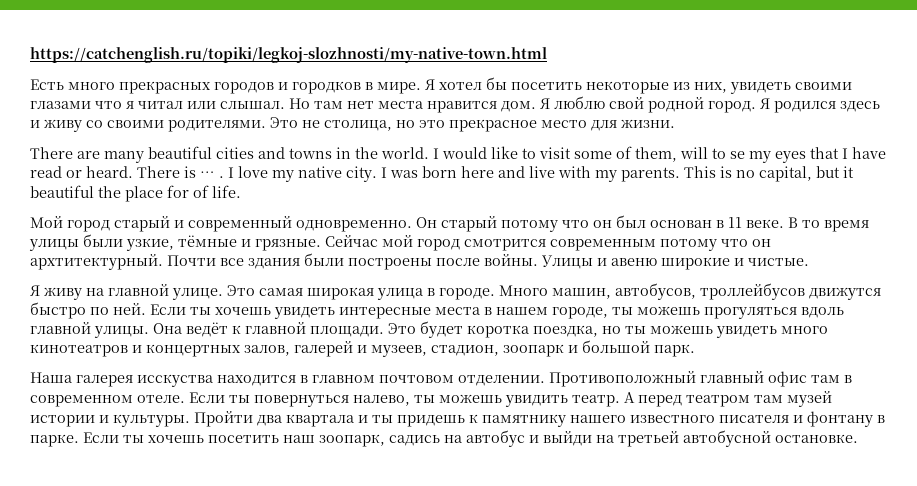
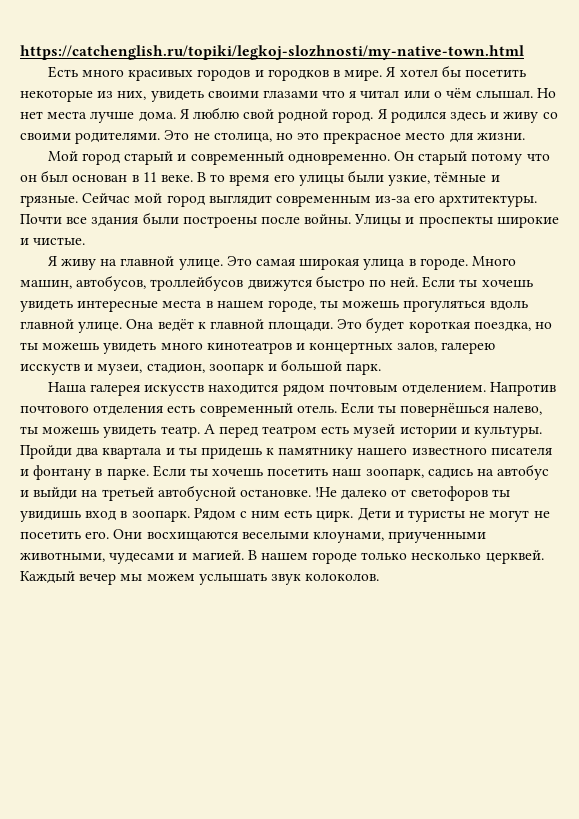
- Есть много прекрасных городов и городков в мире.
+ Есть много красивых городов и городков в мире.
- Я хотел бы посетить некоторые из них, увидеть своими глазами что я читал или слышал.
+ Я хотел бы посетить некоторые из них, увидеть своими глазами что я читал или о чём слышал.
- Но там нет места нравится дом.
+ Но нет места лучше дома.
- There are many beautiful cities and towns in the world. I would like to visit some of them, will to se my eyes that I have read or heard. There is … . I love my native city. I was born here and live with my parents. This is no capital, but it beautiful the place for of life.
- В то время улицы были узкие, тёмные и грязные.
+ В то время его улицы были узкие, тёмные и грязные.
- Сейчас мой город смотрится современным потому что он архтитектурный.
+ Сейчас мой город выглядит современным из-за его архтитектуры.
- Улицы и авеню широкие и чистые.
+ Улицы и проспекты широкие и чистые.
- Если ты хочешь увидеть интересные места в нашем городе, ты можешь прогуляться вдоль главной улицы.
+ Если ты хочешь увидеть интересные места в нашем городе, ты можешь прогуляться вдоль главной улице.
- Это будет коротка поездка, но ты можешь увидеть много кинотеатров и концертных залов, галерей и музеев, стадион, зоопарк и большой парк.
+ Это будет короткая поездка, но ты можешь увидеть много кинотеатров и концертных залов, галерею исскуств и музеи, стадион, зоопарк и большой парк.
- Наша галерея исскуства находится в главном почтовом отделении. Противоположный главный офис там в современном отеле. Если ты повернуться налево, ты можешь увидить театр.
+ Наша галерея искусств находится рядом почтовым отделением. Напротив почтового отделения есть современный отель. Если ты повернёшься налево, ты можешь увидеть театр.
- А перед театром там музей истории и культуры.
+ А перед театром есть музей истории и культуры.
- Пройти два квартала и ты придешь к памятнику нашего известного писателя и фонтану в парке.
+ Пройди два квартала и ты придешь к памятнику нашего известного писателя и фонтану в парке.
+ !Не далеко от светофоров ты увидишь вход в зоопарк. Рядом с ним есть цирк. Дети и туристы не могут не посетить его. Они восхищаются веселыми клоунами, приученными животными, чудесами и магией. В нашем городе только несколько церквей. Каждый вечер мы можем услышать звук колоколов.

